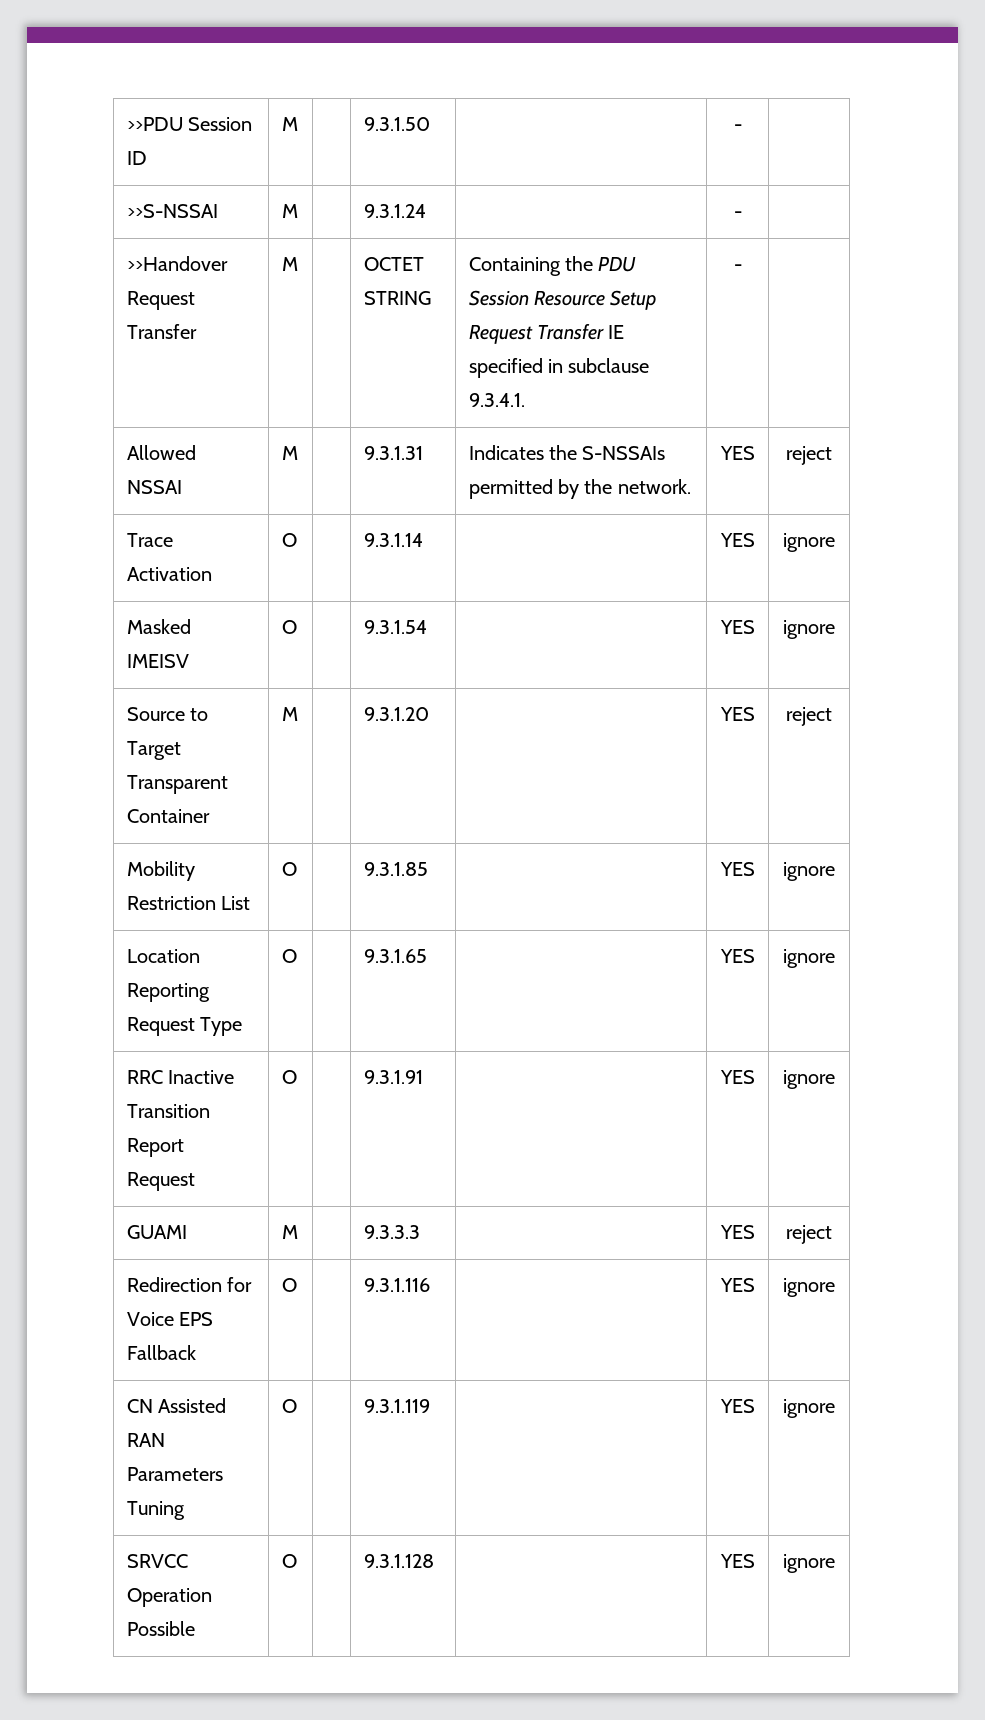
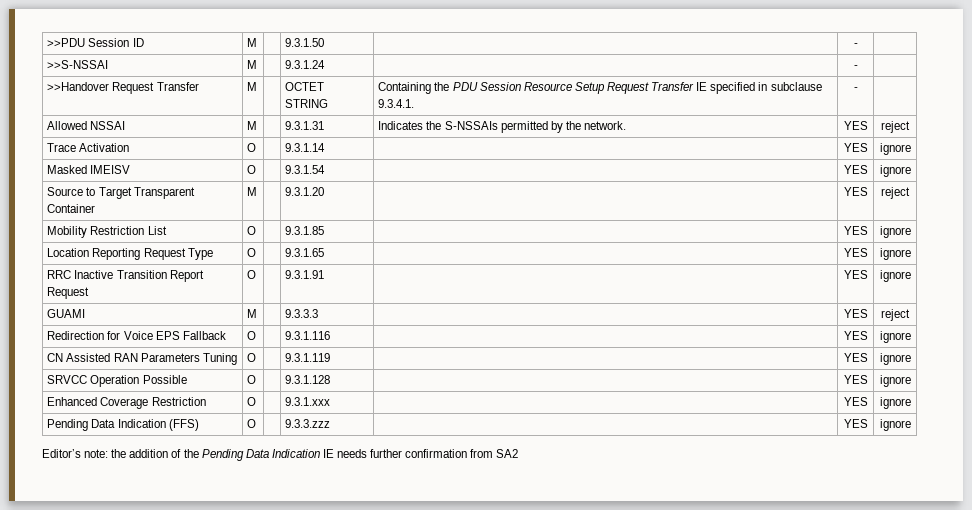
+ Enhanced Coverage Restriction | O | | 9.3.1.xxx | | YES | ignore
+ Pending Data Indication (FFS) | O | | 9.3.3.zzz | | YES | ignore
+ Editor’s note: the addition of the Pending Data Indication IE needs further confirmation from SA2

